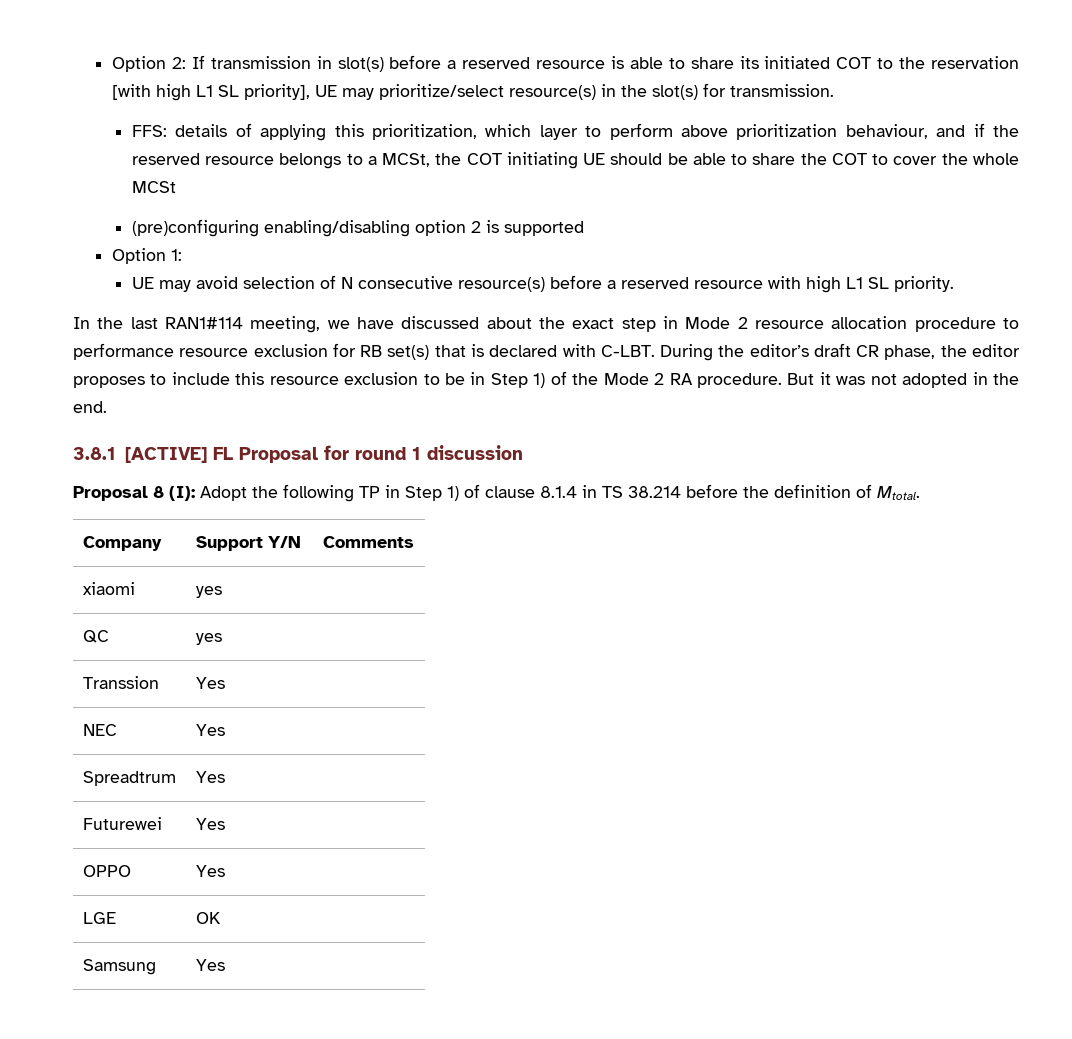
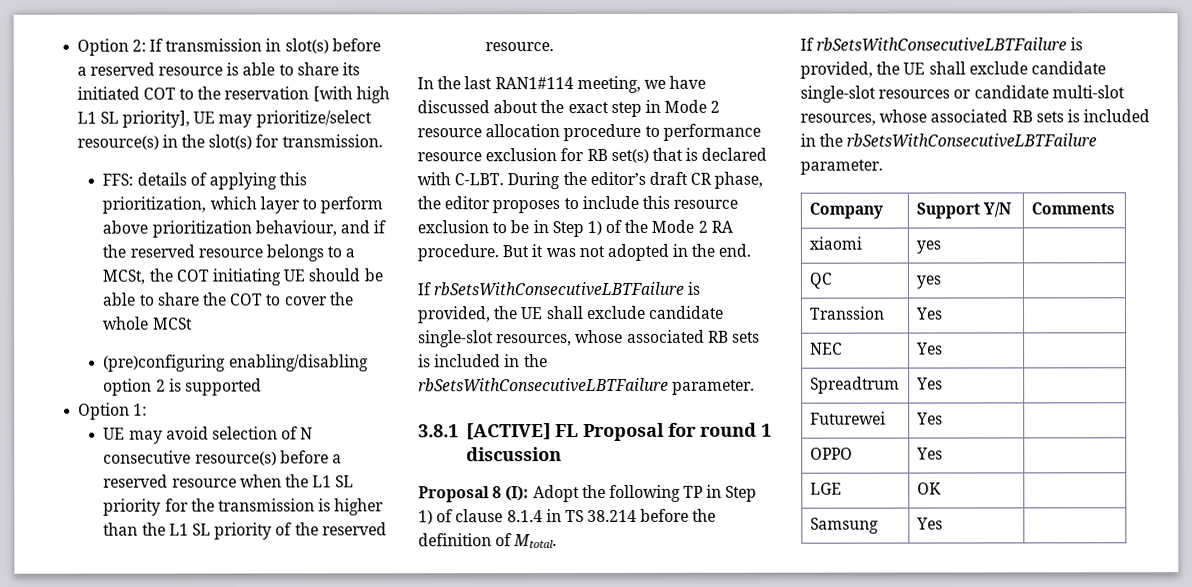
- UE may avoid selection of N consecutive resource(s) before a reserved resource with high L1 SL priority.
+ UE may avoid selection of N consecutive resource(s) before a reserved resource when the L1 SL priority for the transmission is higher than the L1 SL priority of the reserved resource.
+ If rbSetsWithConsecutiveLBTFailure is provided, the UE shall exclude candidate single-slot resources, whose associated RB sets is included in the rbSetsWithConsecutiveLBTFailure parameter.
+ If rbSetsWithConsecutiveLBTFailure is provided, the UE shall exclude candidate single-slot resources or candidate multi-slot resources, whose associated RB sets is included in the rbSetsWithConsecutiveLBTFailure parameter.

